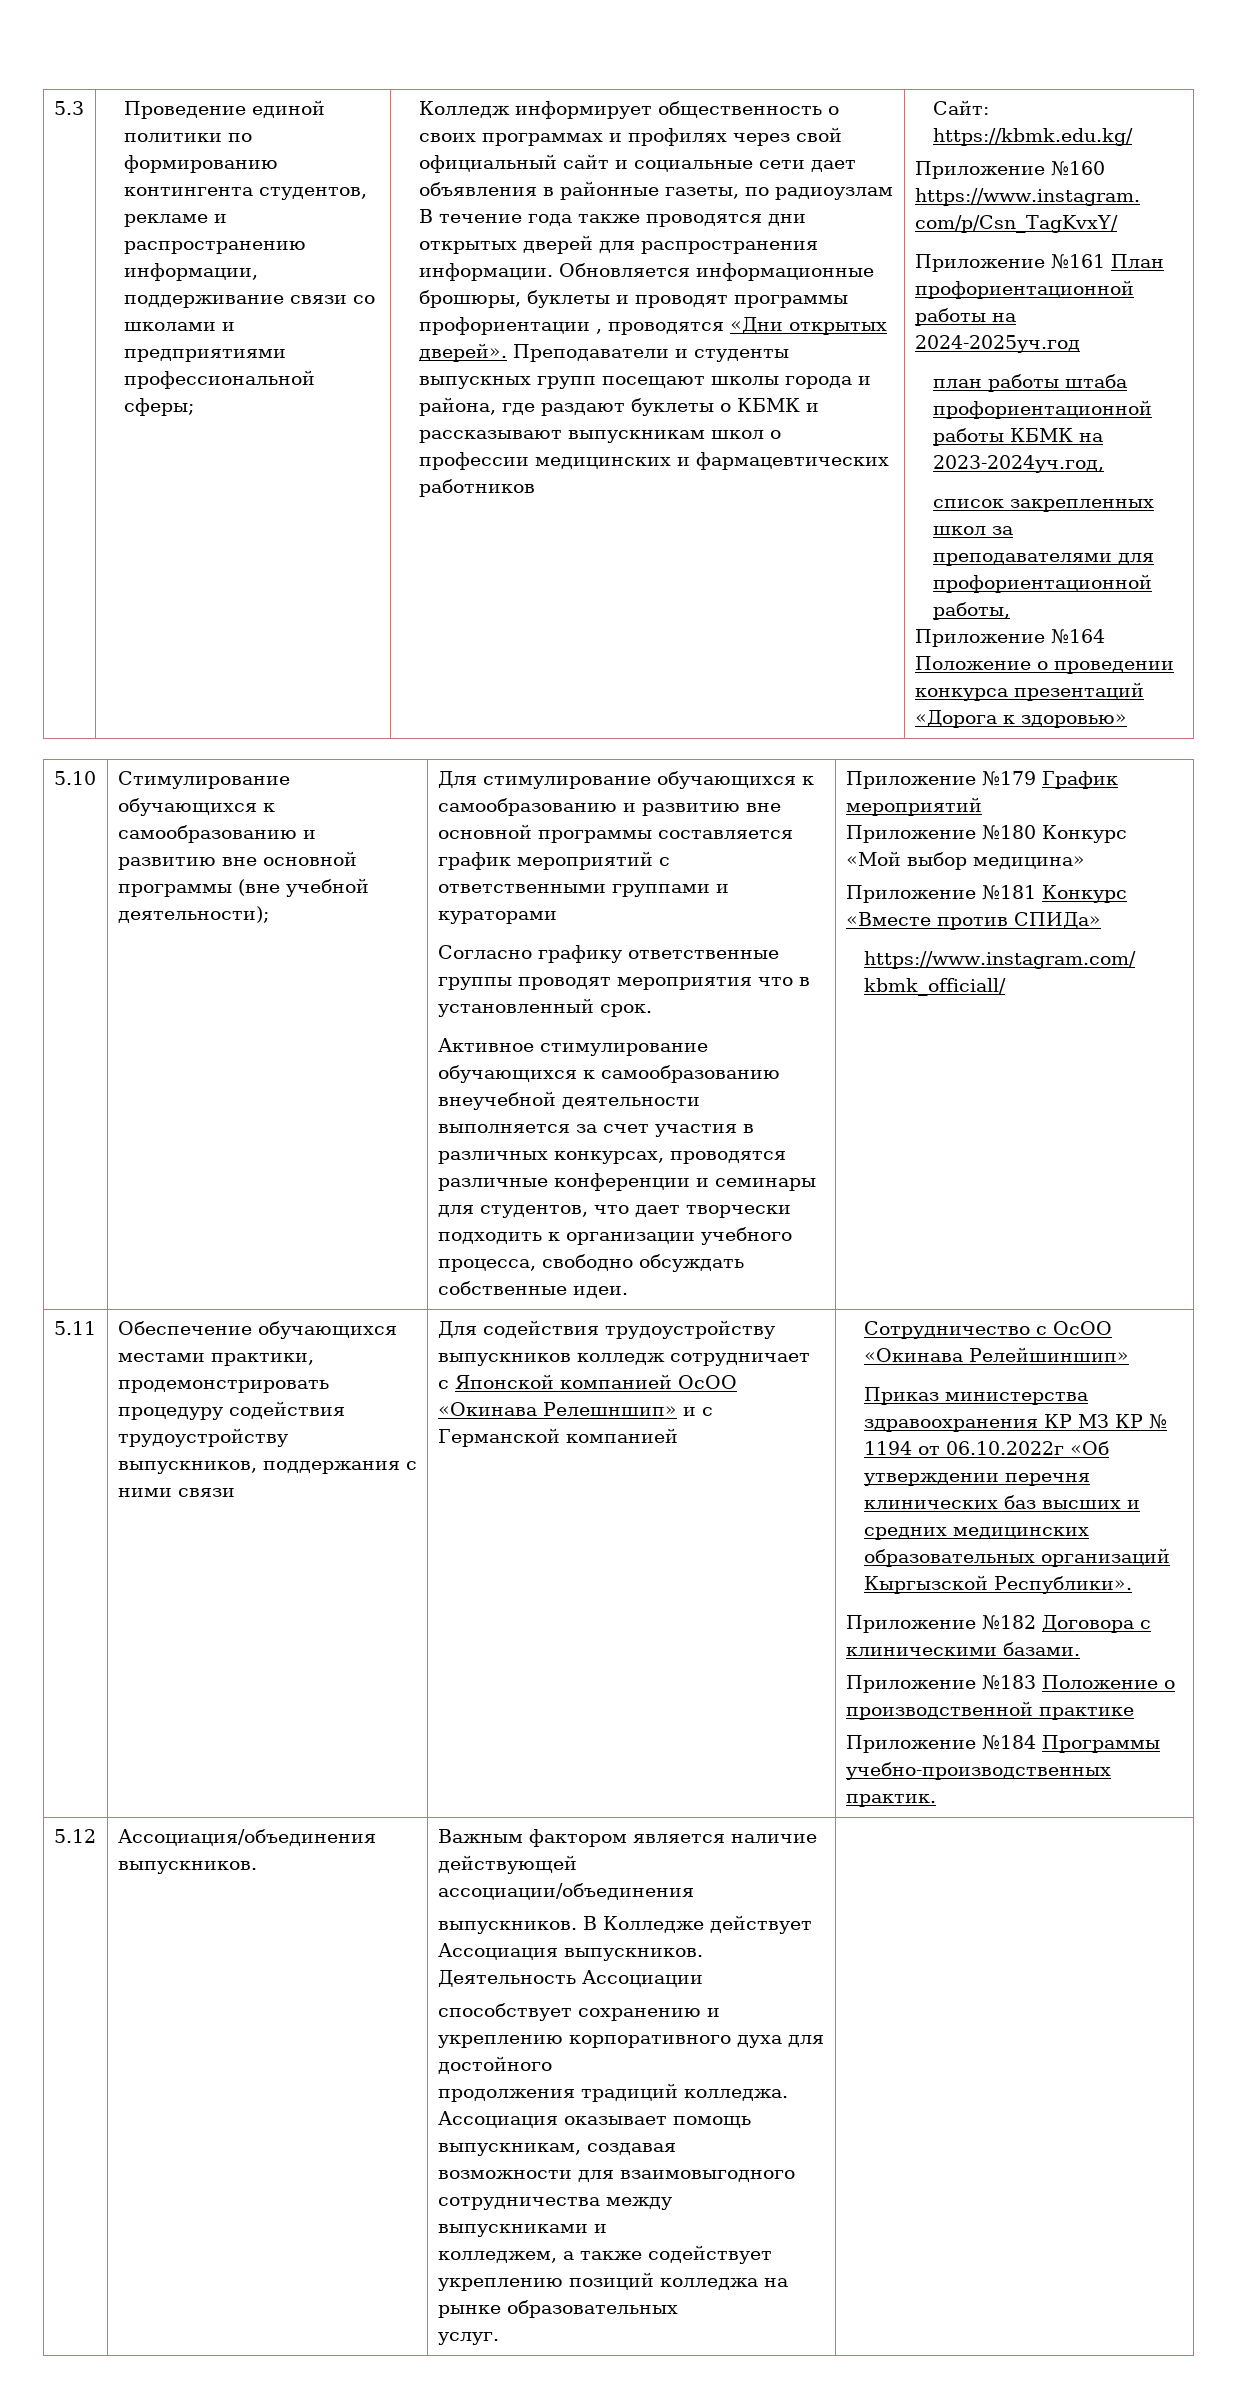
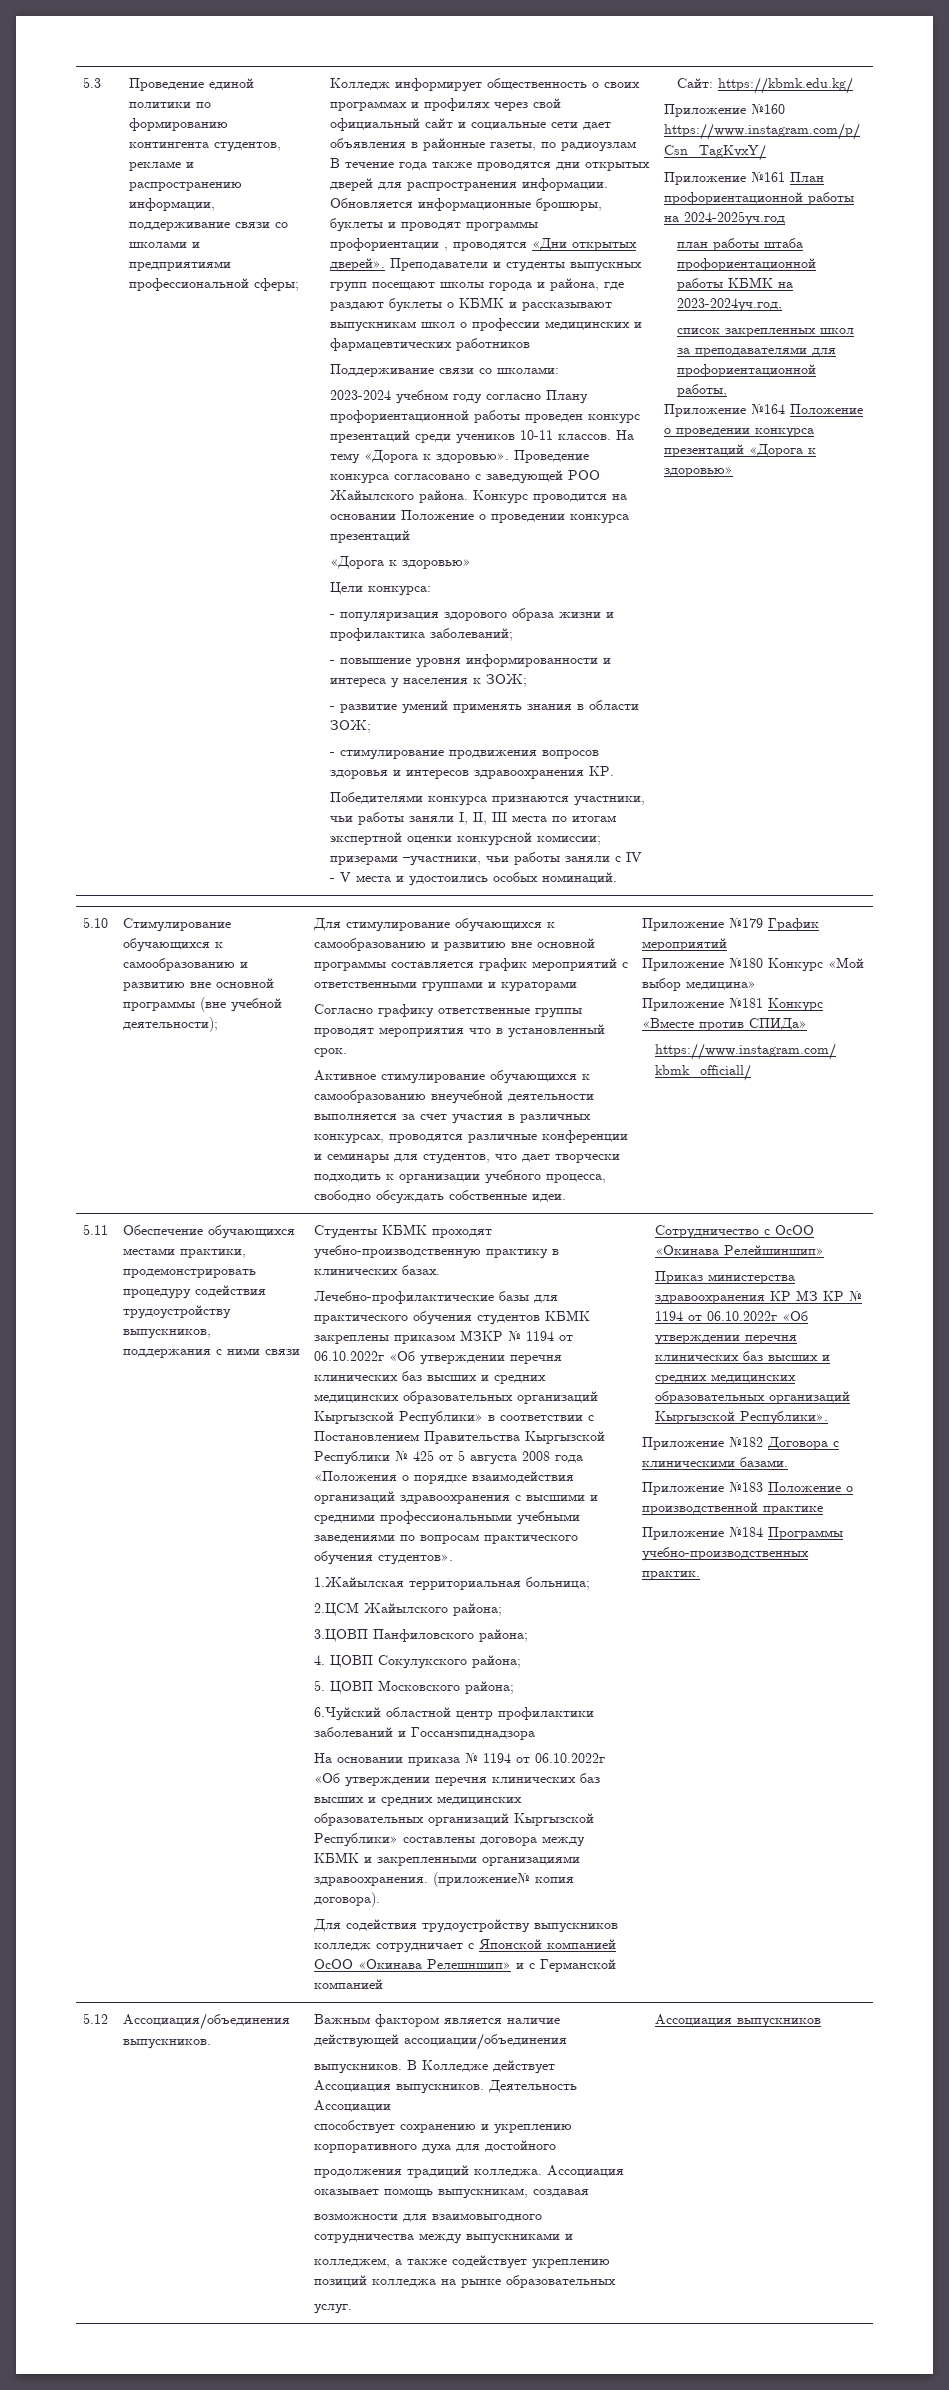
+ Поддерживание связи со школами:
+ 2023-2024 учебном году согласно Плану профориентационной работы проведен конкурс презентаций среди учеников 10-11 классов. На тему «Дорога к здоровью». Проведение конкурса согласовано с заведующей РОО Жайылского района. Конкурс проводится на основании Положение о проведении конкурса презентаций
+ «Дорога к здоровью»
+ Цели конкурса:
+ - популяризация здорового образа жизни и профилактика заболеваний;
+ - повышение уровня информированности и интереса у населения к ЗОЖ;
+ - развитие умений применять знания в области ЗОЖ;
+ - стимулирование продвижения вопросов здоровья и интересов здравоохранения КР.
+ Победителями конкурса признаются участники, чьи работы заняли I, II, III места по итогам экспертной оценки конкурсной комиссии; призерами –участники, чьи работы заняли с IV - V места и удостоились особых номинаций.
+ Студенты КБМК проходят учебно-производственную практику в клинических базах.
+ Лечебно-профилактические базы для практического обучения студентов КБМК закреплены приказом МЗКР № 1194 от 06.10.2022г «Об утверждении перечня клинических баз высших и средних медицинских образовательных организаций Кыргызской Республики» в соответствии с Постановлением Правительства Кыргызской Республики № 425 от 5 августа 2008 года «Положения о порядке взаимодействия организаций здравоохранения с высшими и средними профессиональными учебными заведениями по вопросам практического обучения студентов».
+ 1.Жайылская территориальная больница;
+ 2.ЦСМ Жайылского района;
+ 3.ЦОВП Панфиловского района;
+ 4. ЦОВП Сокулукского района;
+ 5. ЦОВП Московского района;
+ 6.Чуйский областной центр профилактики заболеваний и Госсанэпиднадзора
+ На основании приказа № 1194 от 06.10.2022г «Об утверждении перечня клинических баз высших и средних медицинских образовательных организаций Кыргызской Республики» составлены договора между КБМК и закрепленными организациями здравоохранения. (приложение№ копия договора).
+ Ассоциация выпускников

